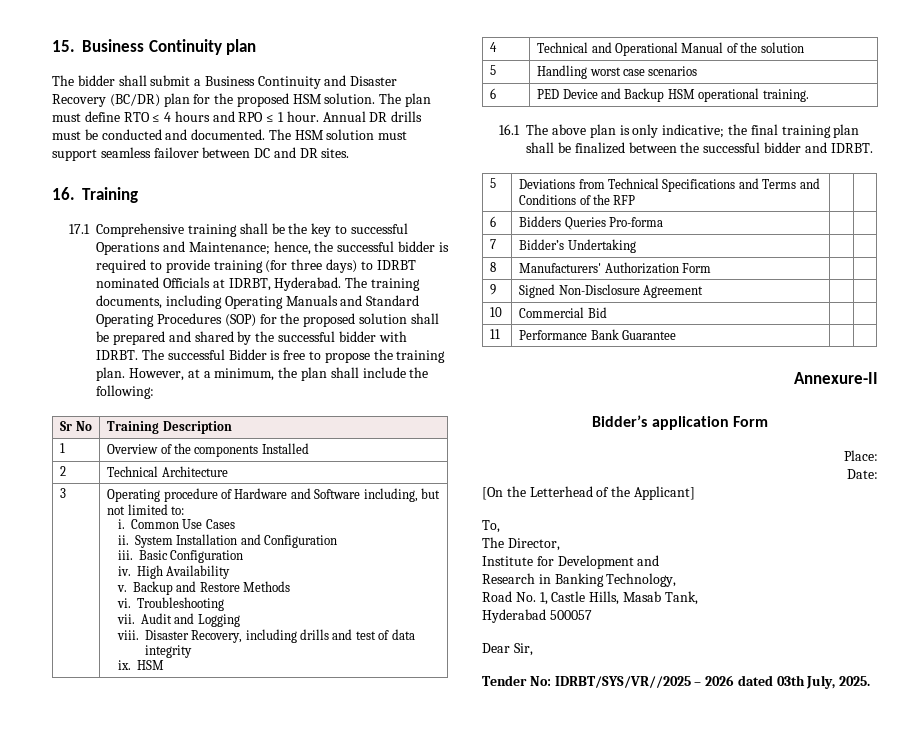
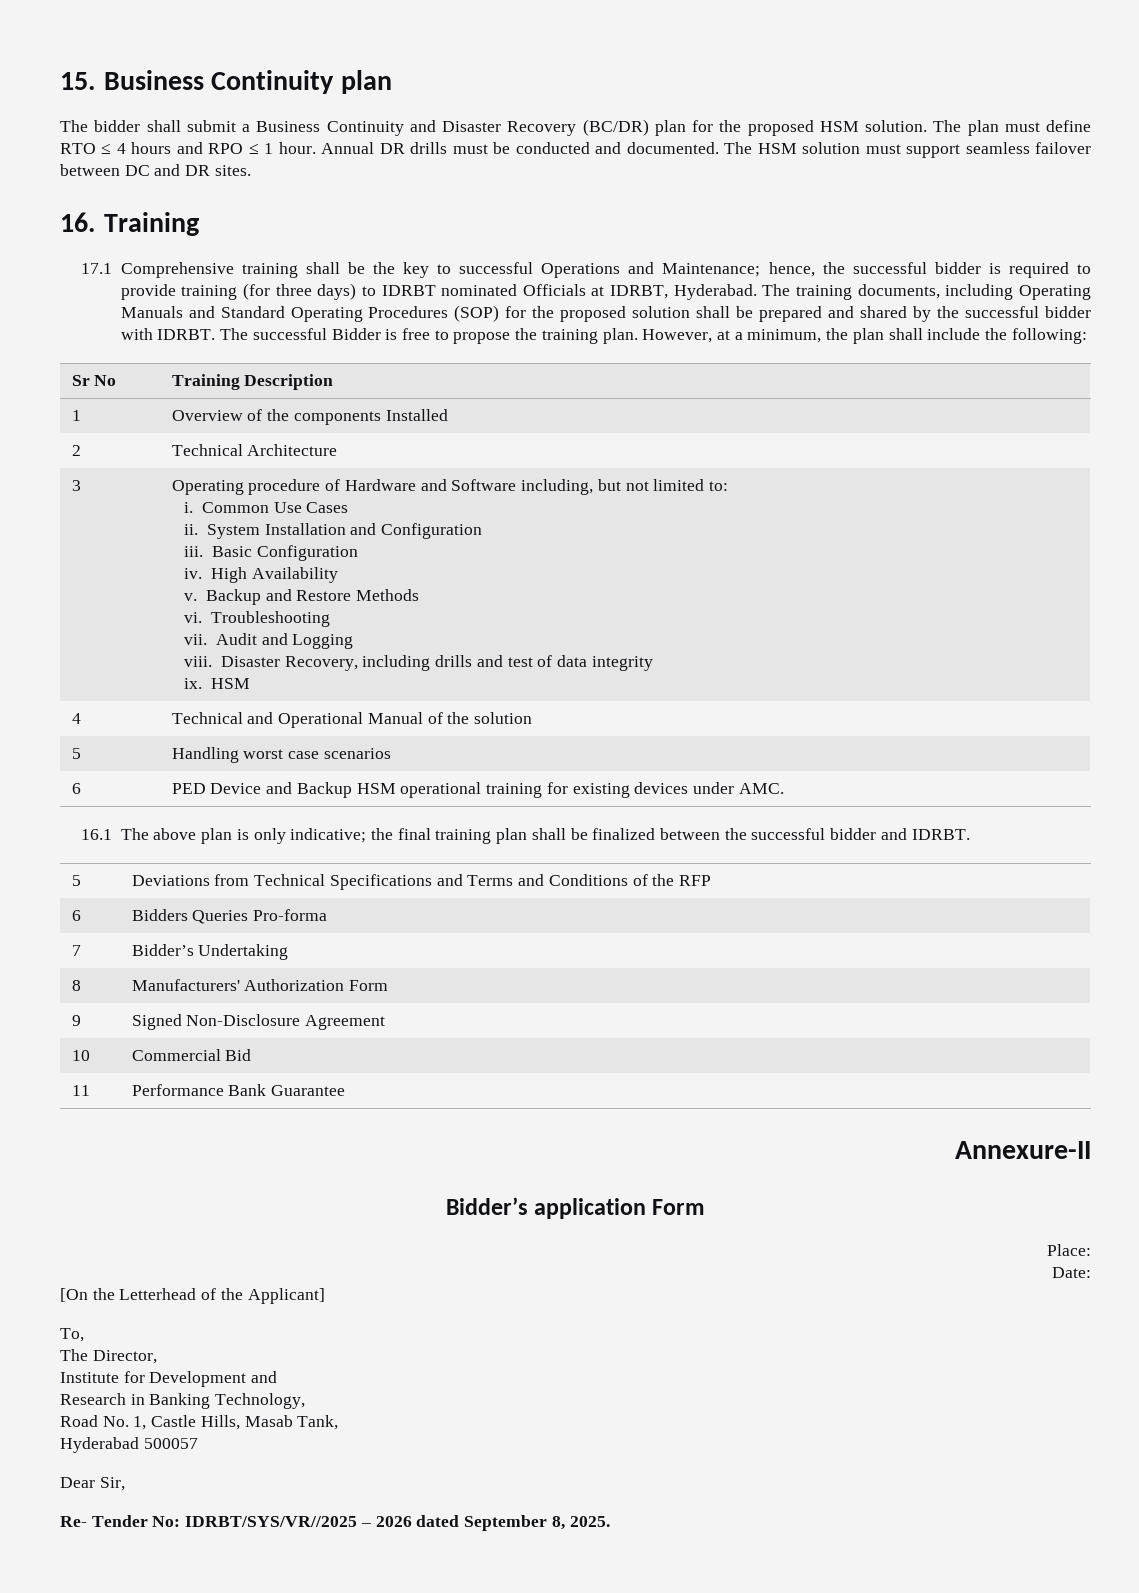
- 6 | PED Device and Backup HSM operational training.
+ 6 | PED Device and Backup HSM operational training for existing devices under AMC.
- Tender No: IDRBT/SYS/VR//2025 – 2026 dated 03th July, 2025.
+ Re- Tender No: IDRBT/SYS/VR//2025 – 2026 dated September 8, 2025.

